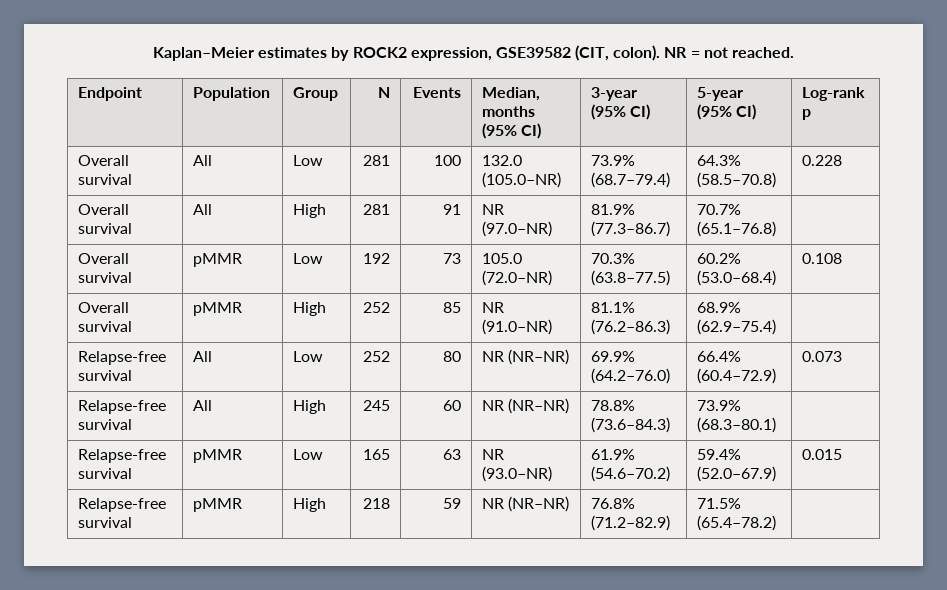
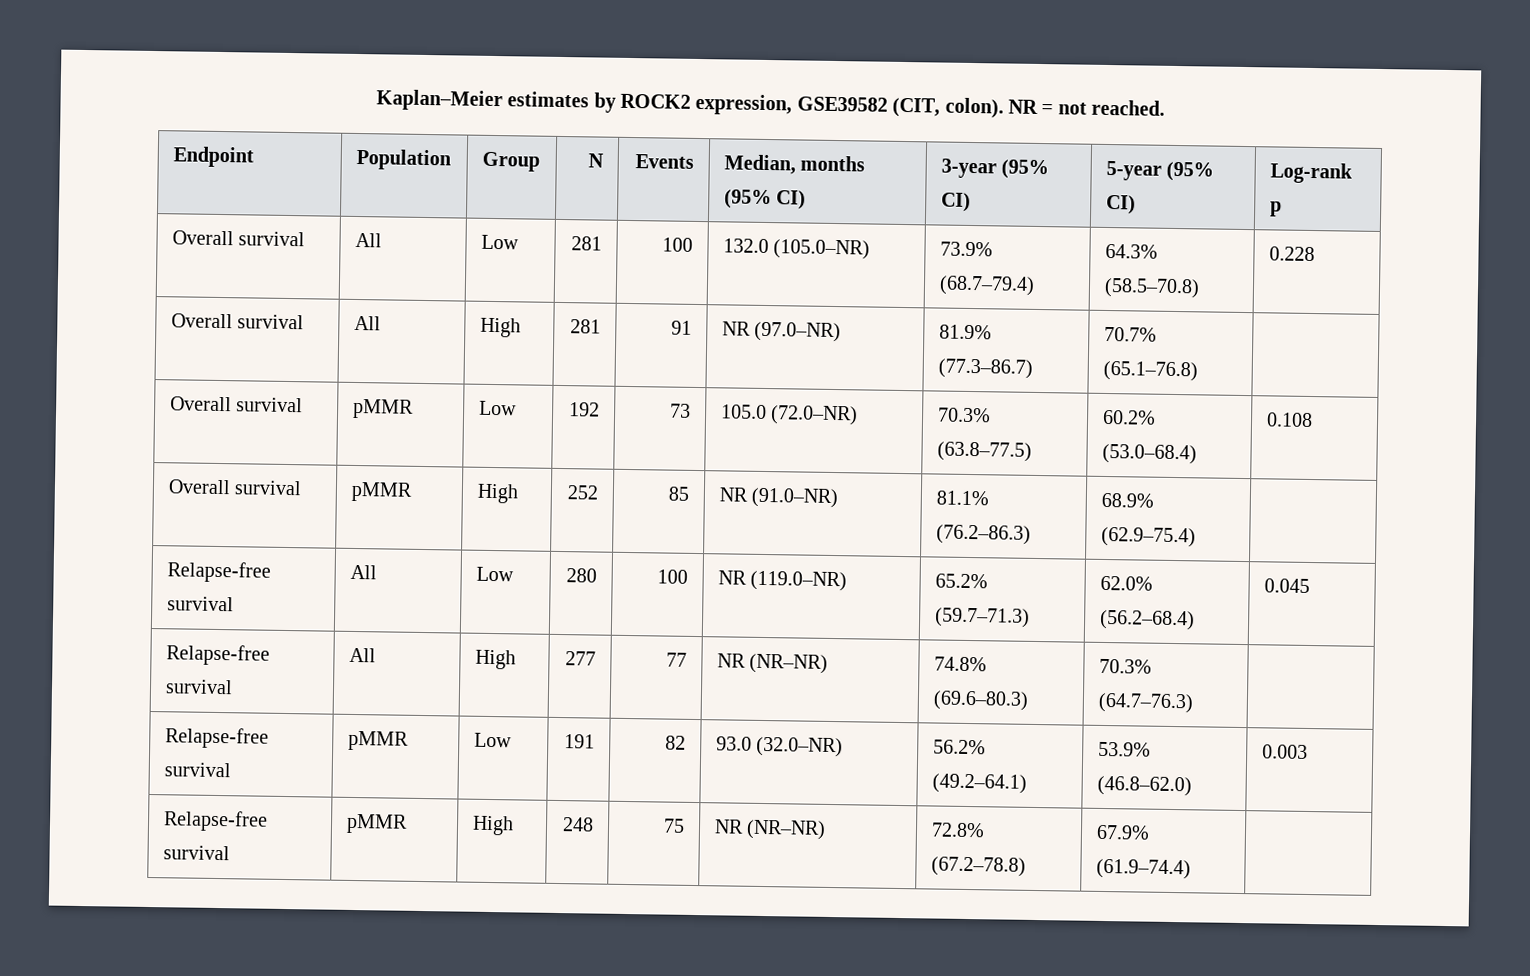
- Relapse-free survival | All | Low | 252 | 80 | NR (NR–NR) | 69.9% (64.2–76.0) | 66.4% (60.4–72.9) | 0.073
+ Relapse-free survival | All | Low | 280 | 100 | NR (119.0–NR) | 65.2% (59.7–71.3) | 62.0% (56.2–68.4) | 0.045
- Relapse-free survival | All | High | 245 | 60 | NR (NR–NR) | 78.8% (73.6–84.3) | 73.9% (68.3–80.1) |
+ Relapse-free survival | All | High | 277 | 77 | NR (NR–NR) | 74.8% (69.6–80.3) | 70.3% (64.7–76.3) |
- Relapse-free survival | pMMR | Low | 165 | 63 | NR (93.0–NR) | 61.9% (54.6–70.2) | 59.4% (52.0–67.9) | 0.015
+ Relapse-free survival | pMMR | Low | 191 | 82 | 93.0 (32.0–NR) | 56.2% (49.2–64.1) | 53.9% (46.8–62.0) | 0.003
- Relapse-free survival | pMMR | High | 218 | 59 | NR (NR–NR) | 76.8% (71.2–82.9) | 71.5% (65.4–78.2) |
+ Relapse-free survival | pMMR | High | 248 | 75 | NR (NR–NR) | 72.8% (67.2–78.8) | 67.9% (61.9–74.4) |

